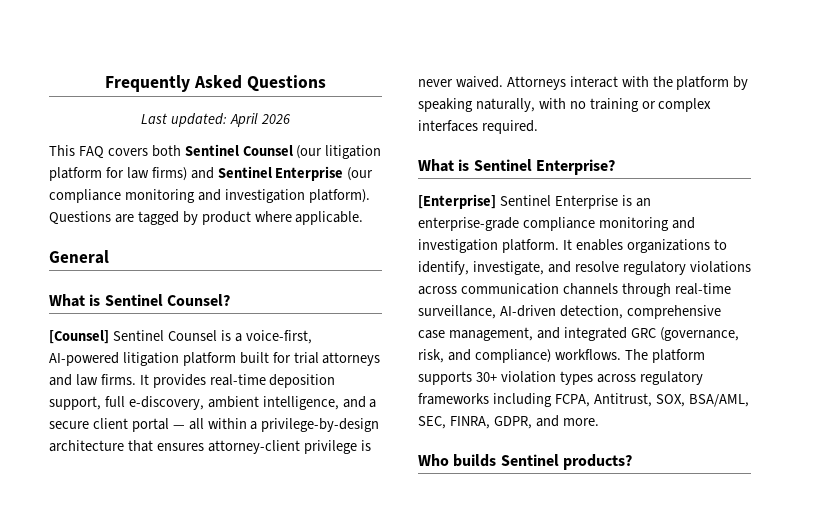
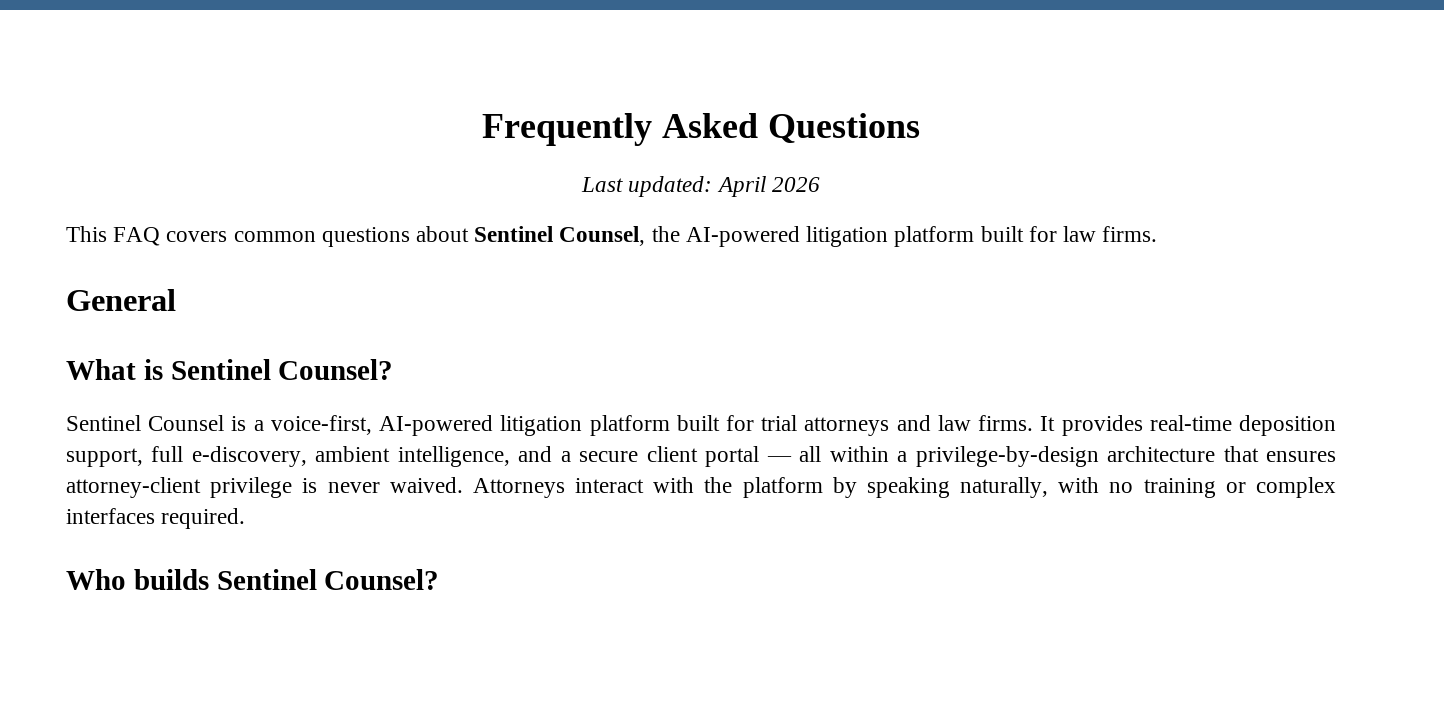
- This FAQ covers both Sentinel Counsel (our litigation platform for law firms) and Sentinel Enterprise (our compliance monitoring and investigation platform). Questions are tagged by product where applicable.
+ This FAQ covers common questions about Sentinel Counsel, the AI-powered litigation platform built for law firms.
- [Counsel] Sentinel Counsel is a voice-first, AI-powered litigation platform built for trial attorneys and law firms.
+ Sentinel Counsel is a voice-first, AI-powered litigation platform built for trial attorneys and law firms.
- What is Sentinel Enterprise?
- [Enterprise] Sentinel Enterprise is an enterprise-grade compliance monitoring and investigation platform. It enables organizations to identify, investigate, and resolve regulatory violations across communication channels through real-time surveillance, AI-driven detection, comprehensive case management, and integrated GRC (governance, risk, and compliance) workflows. The platform supports 30+ violation types across regulatory frameworks including FCPA, Antitrust, SOX, BSA/AML, SEC, FINRA, GDPR, and more.
- Who builds Sentinel products?
+ Who builds Sentinel Counsel?

